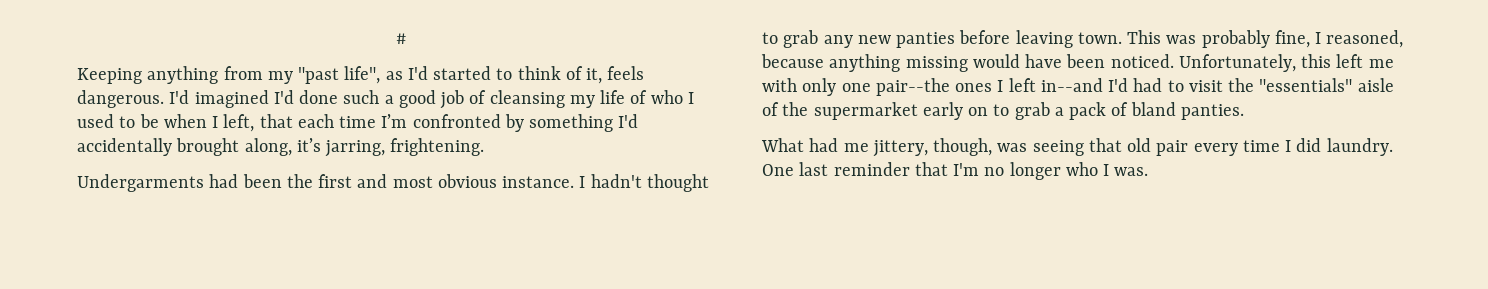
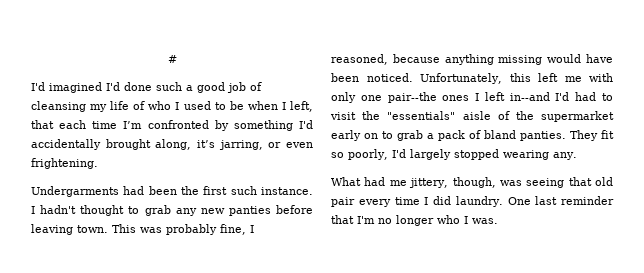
- Keeping anything from my "past life", as I'd started to think of it, feels dangerous. I'd imagined I'd done such a good job of cleansing my life of who I used to be when I left, that each time I’m confronted by something I'd accidentally brought along, it’s jarring, frightening.
+ I'd imagined I'd done such a good job of cleansing my life of who I used to be when I left, that each time I’m confronted by something I'd accidentally brought along, it’s jarring, or even frightening.
- Undergarments had been the first and most obvious instance.
+ Undergarments had been the first such instance.
+ They fit so poorly, I'd largely stopped wearing any.

